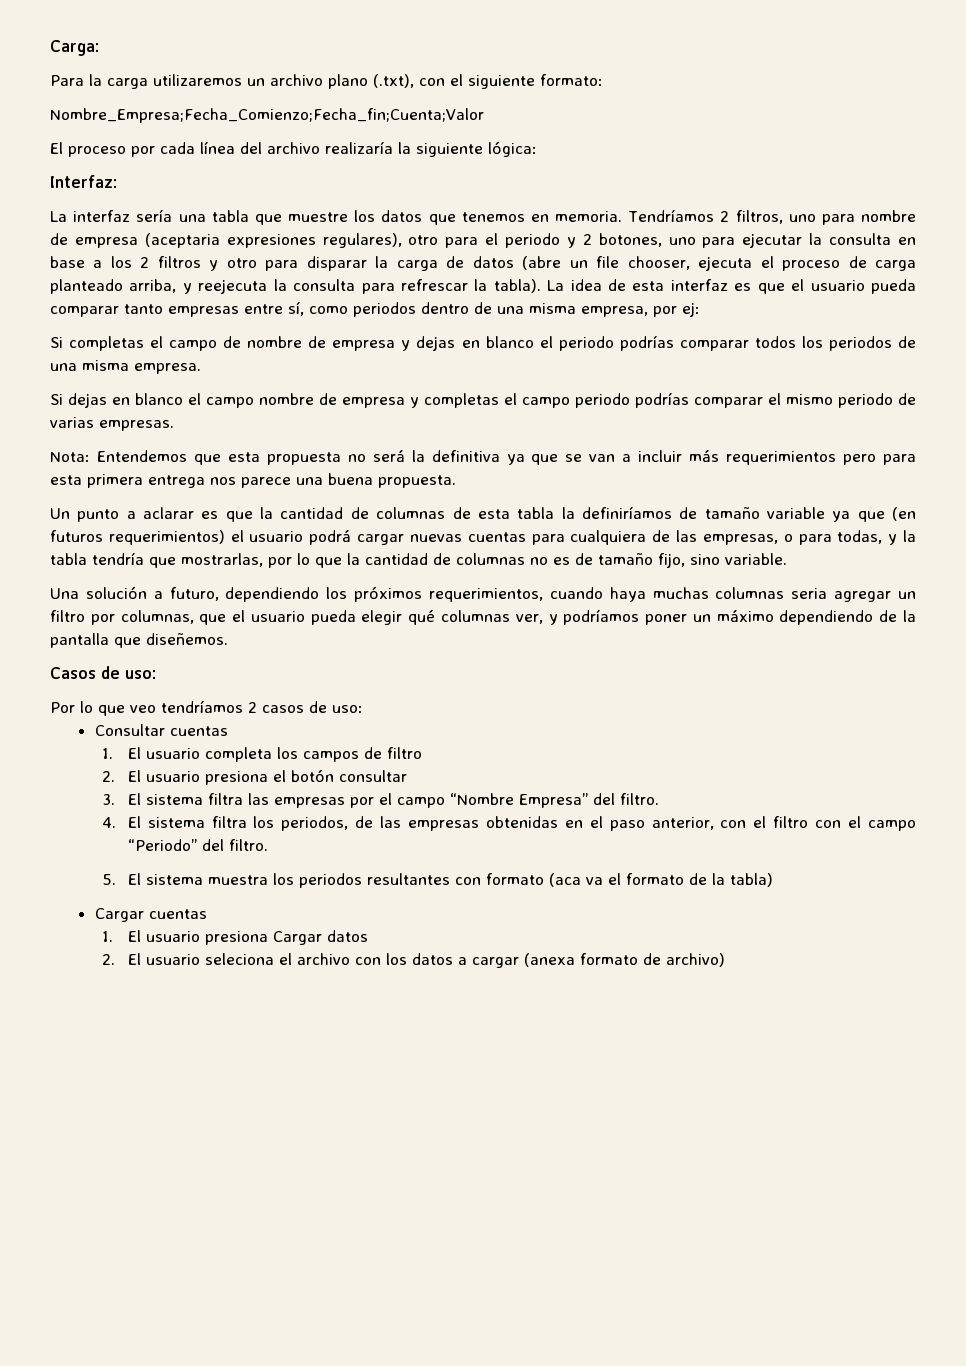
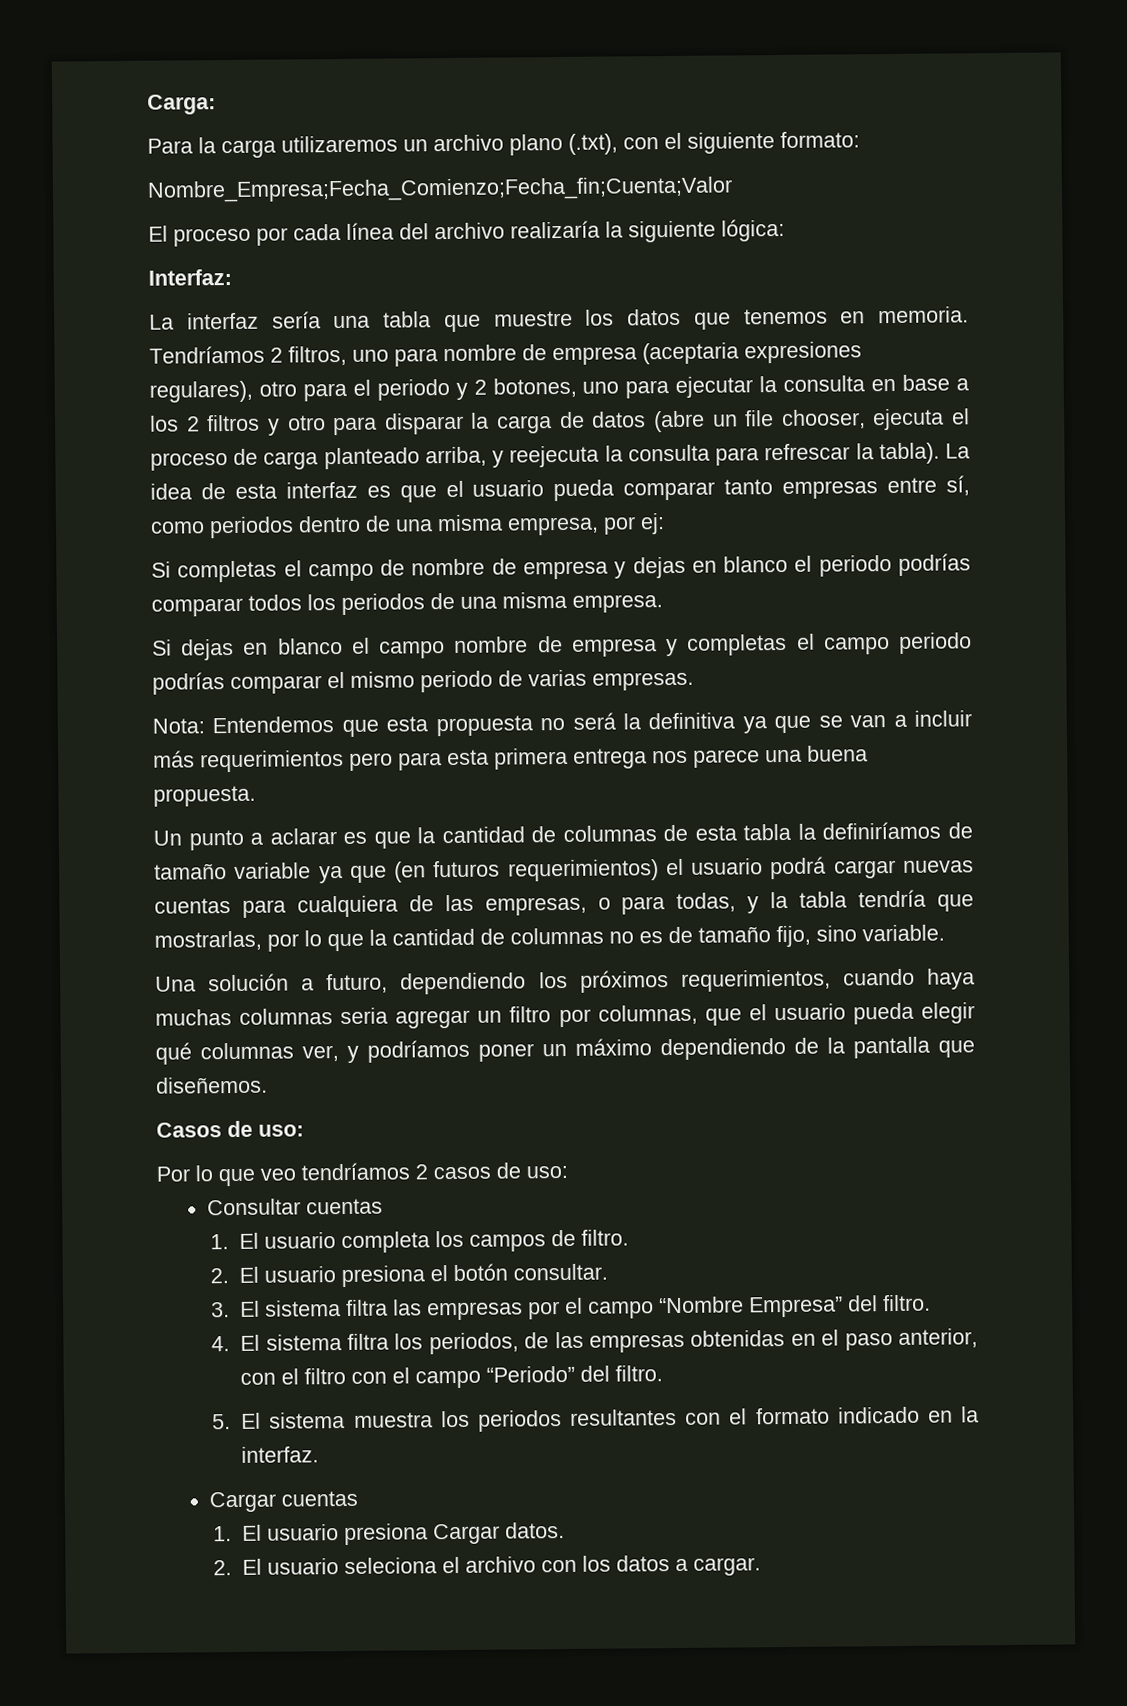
- 1. El usuario completa los campos de filtro
+ 1. El usuario completa los campos de filtro.
- 2. El usuario presiona el botón consultar
+ 2. El usuario presiona el botón consultar.
- 5. El sistema muestra los periodos resultantes con formato (aca va el formato de la tabla)
+ 5. El sistema muestra los periodos resultantes con el formato indicado en la interfaz.
- 1. El usuario presiona Cargar datos
+ 1. El usuario presiona Cargar datos.
- 2. El usuario seleciona el archivo con los datos a cargar (anexa formato de archivo)
+ 2. El usuario seleciona el archivo con los datos a cargar.

